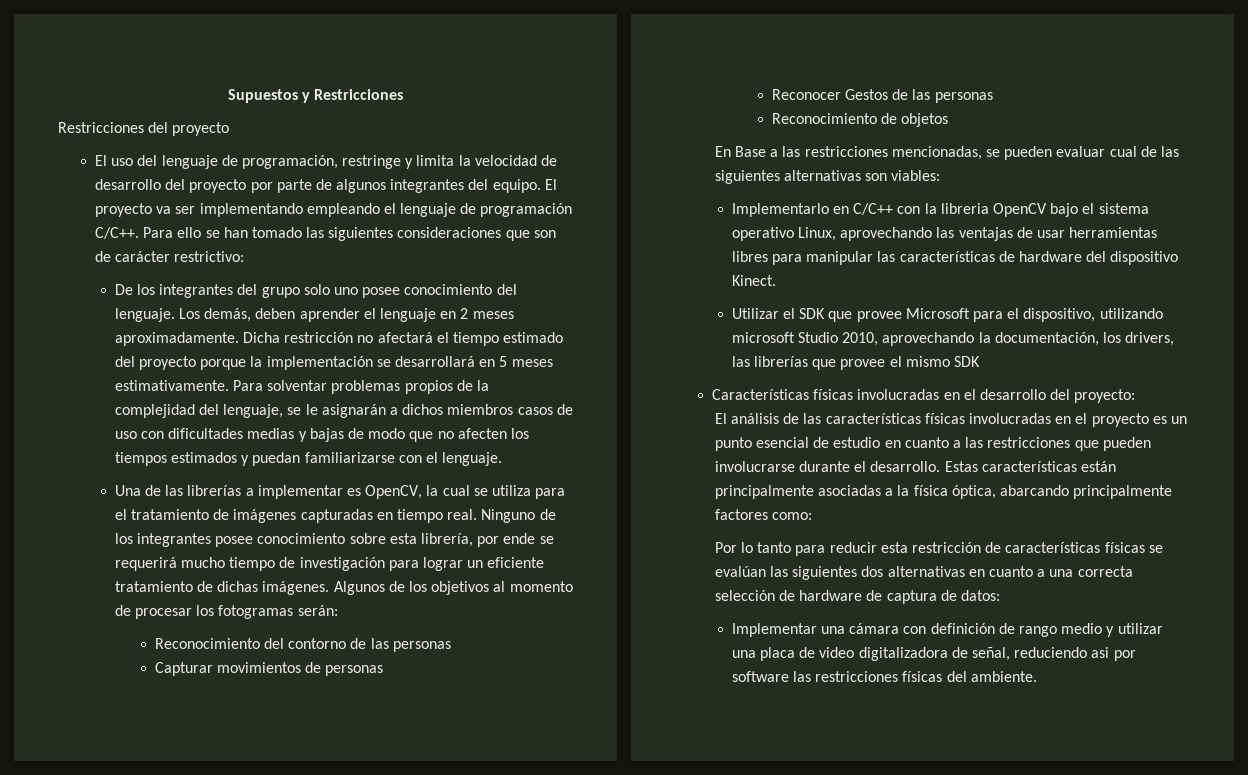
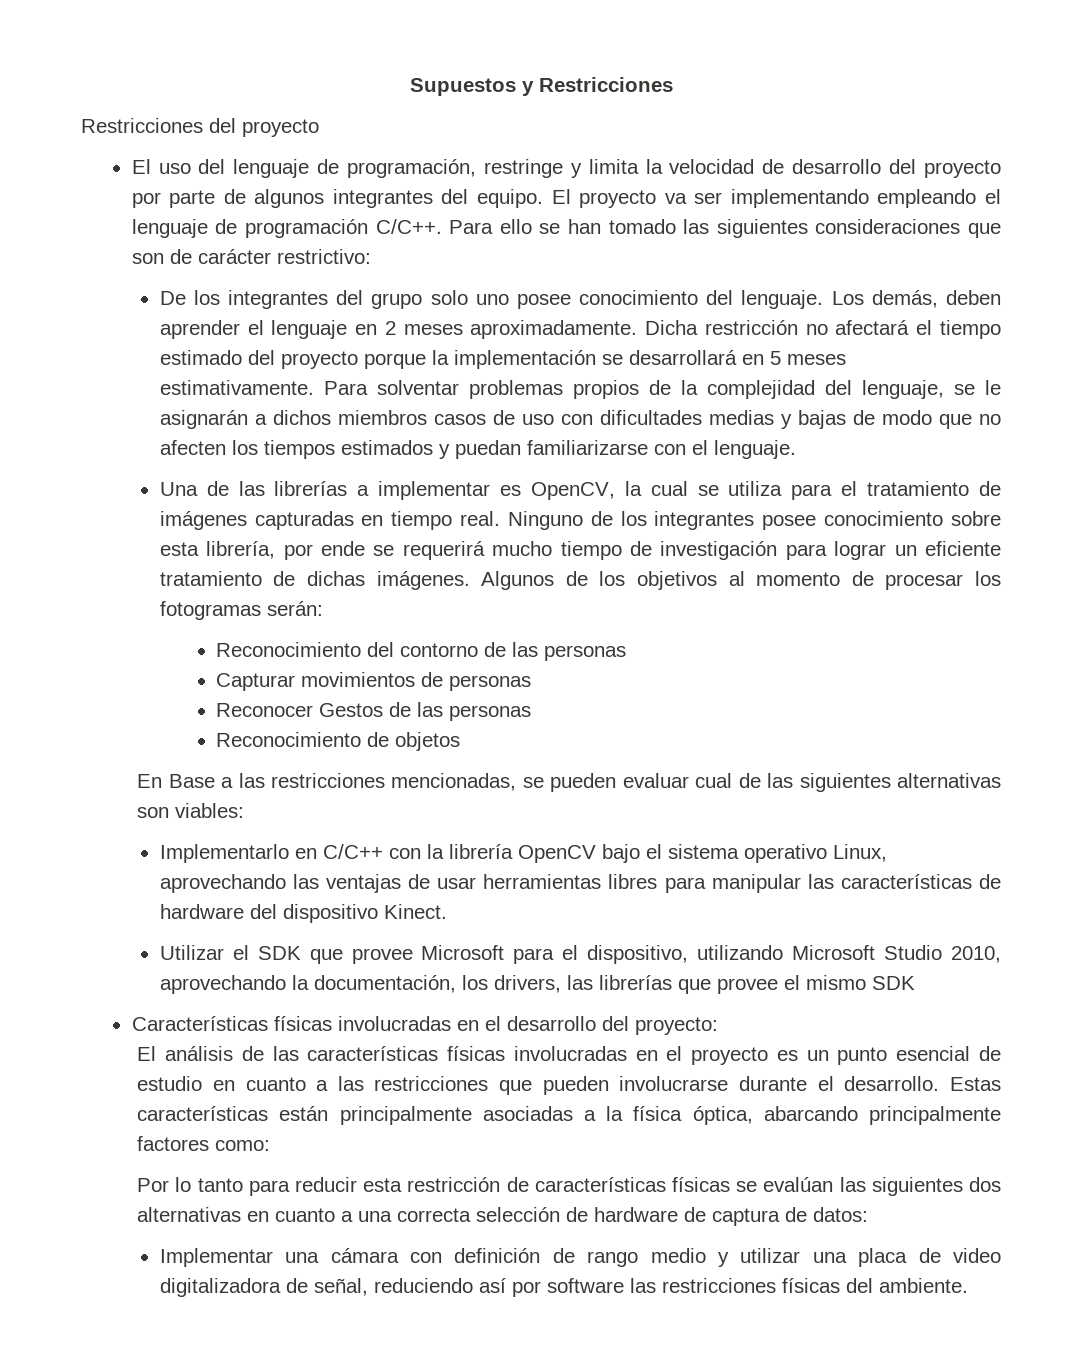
- Implementarlo en C/C++ con la libreria OpenCV bajo el sistema operativo Linux, aprovechando las ventajas de usar herramientas libres para manipular las características de hardware del dispositivo Kinect.
+ Implementarlo en C/C++ con la librería OpenCV bajo el sistema operativo Linux, aprovechando las ventajas de usar herramientas libres para manipular las características de hardware del dispositivo Kinect.
- Utilizar el SDK que provee Microsoft para el dispositivo, utilizando microsoft Studio 2010, aprovechando la documentación, los drivers, las librerías que provee el mismo SDK
+ Utilizar el SDK que provee Microsoft para el dispositivo, utilizando Microsoft Studio 2010, aprovechando la documentación, los drivers, las librerías que provee el mismo SDK
- Implementar una cámara con definición de rango medio y utilizar una placa de video digitalizadora de señal, reduciendo asi por software las restricciones físicas del ambiente.
+ Implementar una cámara con definición de rango medio y utilizar una placa de video digitalizadora de señal, reduciendo así por software las restricciones físicas del ambiente.

